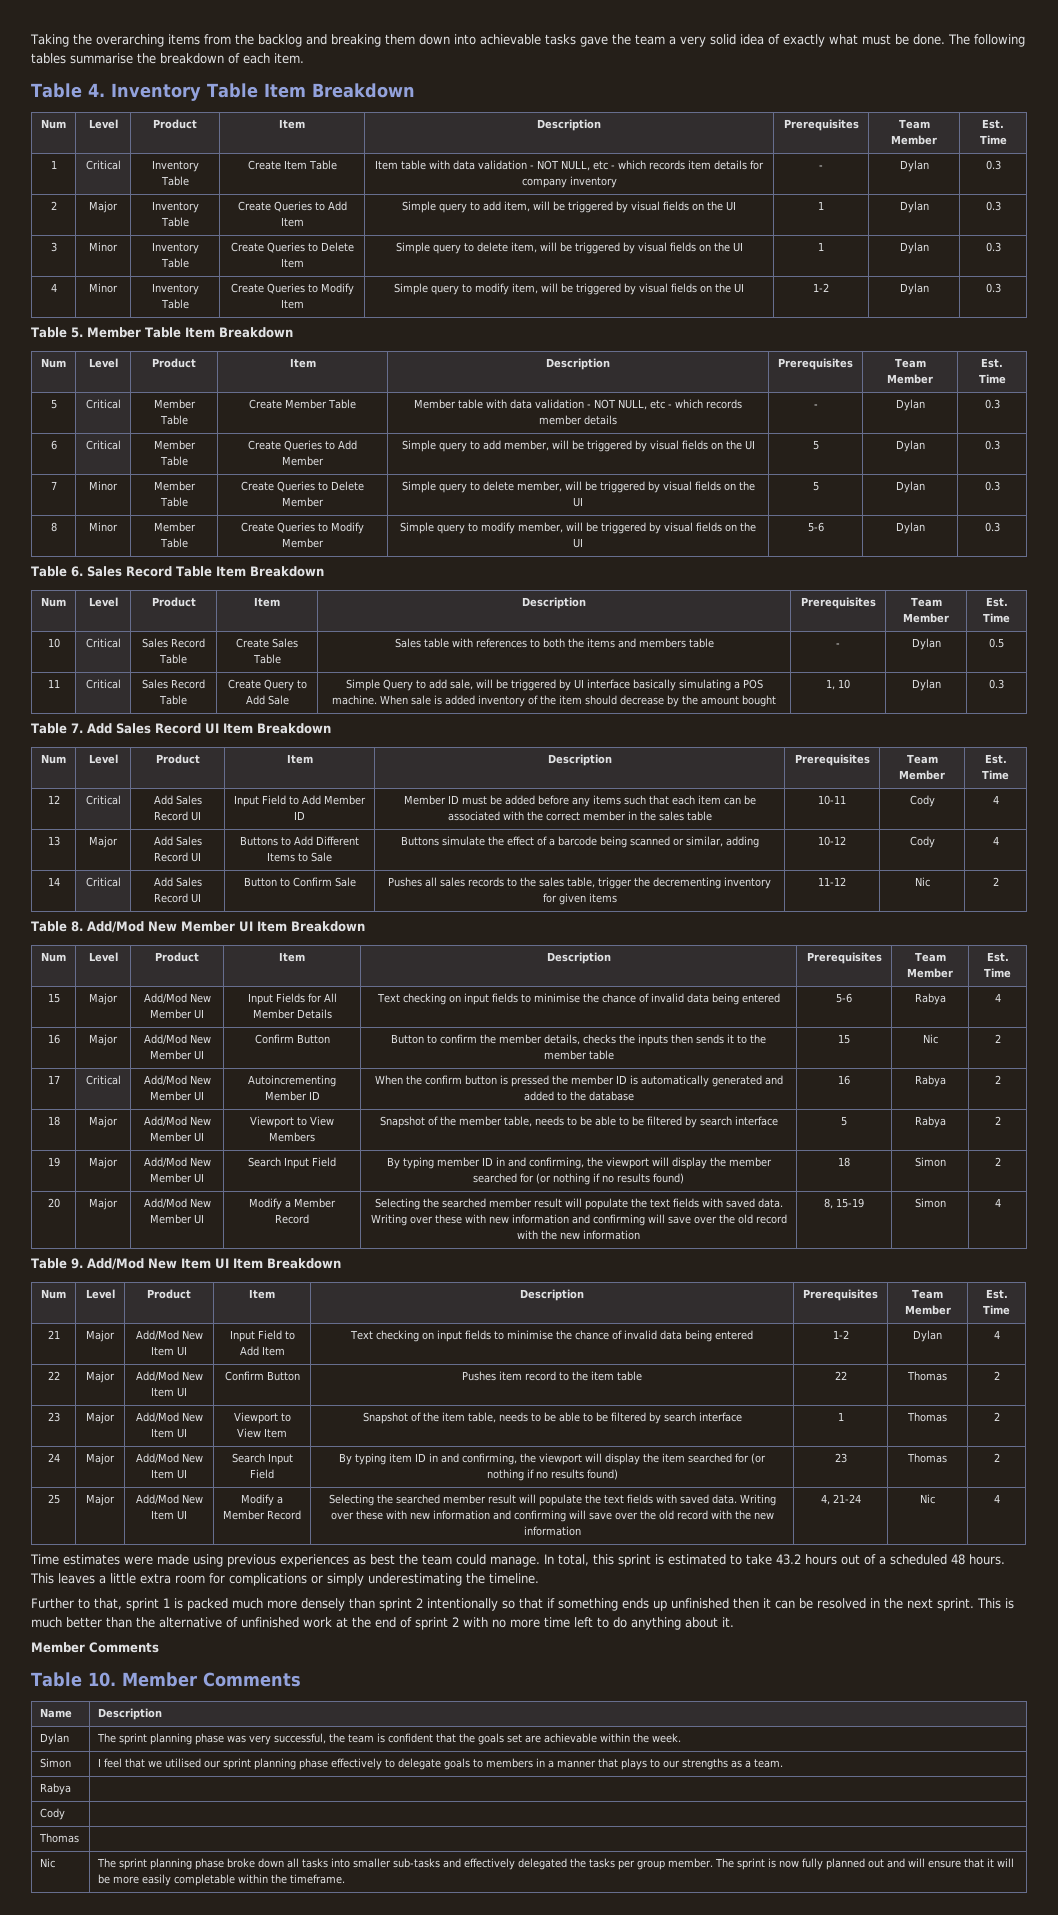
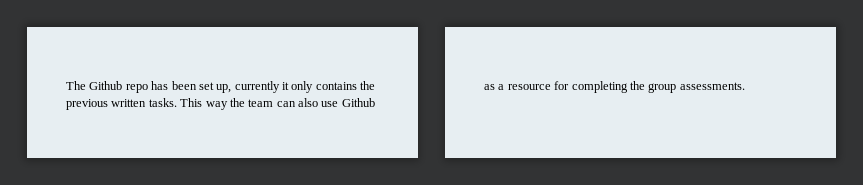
- Taking the overarching items from the backlog and breaking them down into achievable tasks gave the team a very solid idea of exactly what must be done. The following tables summarise the breakdown of each item.
- Table 4. Inventory Table Item Breakdown
- Num | Level | Product | Item | Description | Prerequisites | Team Member | Est. Time
- 1 | Critical | Inventory Table | Create Item Table | Item table with data validation - NOT NULL, etc - which records item details for company inventory | - | Dylan | 0.3
- 2 | Major | Inventory Table | Create Queries to Add Item | Simple query to add item, will be triggered by visual fields on the UI | 1 | Dylan | 0.3
- 3 | Minor | Inventory Table | Create Queries to Delete Item | Simple query to delete item, will be triggered by visual fields on the UI | 1 | Dylan | 0.3
- 4 | Minor | Inventory Table | Create Queries to Modify Item | Simple query to modify item, will be triggered by visual fields on the UI | 1-2 | Dylan | 0.3
- Table 5. Member Table Item Breakdown
- Num | Level | Product | Item | Description | Prerequisites | Team Member | Est. Time
- 5 | Critical | Member Table | Create Member Table | Member table with data validation - NOT NULL, etc - which records member details | - | Dylan | 0.3
- 6 | Critical | Member Table | Create Queries to Add Member | Simple query to add member, will be triggered by visual fields on the UI | 5 | Dylan | 0.3
- 7 | Minor | Member Table | Create Queries to Delete Member | Simple query to delete member, will be triggered by visual fields on the UI | 5 | Dylan | 0.3
- 8 | Minor | Member Table | Create Queries to Modify Member | Simple query to modify member, will be triggered by visual fields on the UI | 5-6 | Dylan | 0.3
- Table 6. Sales Record Table Item Breakdown
- Num | Level | Product | Item | Description | Prerequisites | Team Member | Est. Time
- 10 | Critical | Sales Record Table | Create Sales Table | Sales table with references to both the items and members table | - | Dylan | 0.5
- 11 | Critical | Sales Record Table | Create Query to Add Sale | Simple Query to add sale, will be triggered by UI interface basically simulating a POS machine. When sale is added inventory of the item should decrease by the amount bought | 1, 10 | Dylan | 0.3
- Table 7. Add Sales Record UI Item Breakdown
- Num | Level | Product | Item | Description | Prerequisites | Team Member | Est. Time
- 12 | Critical | Add Sales Record UI | Input Field to Add Member ID | Member ID must be added before any items such that each item can be associated with the correct member in the sales table | 10-11 | Cody | 4
- 13 | Major | Add Sales Record UI | Buttons to Add Different Items to Sale | Buttons simulate the effect of a barcode being scanned or similar, adding | 10-12 | Cody | 4
- 14 | Critical | Add Sales Record UI | Button to Confirm Sale | Pushes all sales records to the sales table, trigger the decrementing inventory for given items | 11-12 | Nic | 2
- Table 8. Add/Mod New Member UI Item Breakdown
- Num | Level | Product | Item | Description | Prerequisites | Team Member | Est. Time
- 15 | Major | Add/Mod New Member UI | Input Fields for All Member Details | Text checking on input fields to minimise the chance of invalid data being entered | 5-6 | Rabya | 4
- 16 | Major | Add/Mod New Member UI | Confirm Button | Button to confirm the member details, checks the inputs then sends it to the member table | 15 | Nic | 2
- 17 | Critical | Add/Mod New Member UI | Autoincrementing Member ID | When the confirm button is pressed the member ID is automatically generated and added to the database | 16 | Rabya | 2
- 18 | Major | Add/Mod New Member UI | Viewport to View Members | Snapshot of the member table, needs to be able to be filtered by search interface | 5 | Rabya | 2
- 19 | Major | Add/Mod New Member UI | Search Input Field | By typing member ID in and confirming, the viewport will display the member searched for (or nothing if no results found) | 18 | Simon | 2
- 20 | Major | Add/Mod New Member UI | Modify a Member Record | Selecting the searched member result will populate the text fields with saved data. Writing over these with new information and confirming will save over the old record with the new information | 8, 15-19 | Simon | 4
- Table 9. Add/Mod New Item UI Item Breakdown
- Num | Level | Product | Item | Description | Prerequisites | Team Member | Est. Time
- 21 | Major | Add/Mod New Item UI | Input Field to Add Item | Text checking on input fields to minimise the chance of invalid data being entered | 1-2 | Dylan | 4
- 22 | Major | Add/Mod New Item UI | Confirm Button | Pushes item record to the item table | 22 | Thomas | 2
- 23 | Major | Add/Mod New Item UI | Viewport to View Item | Snapshot of the item table, needs to be able to be filtered by search interface | 1 | Thomas | 2
- 24 | Major | Add/Mod New Item UI | Search Input Field | By typing item ID in and confirming, the viewport will display the item searched for (or nothing if no results found) | 23 | Thomas | 2
- 25 | Major | Add/Mod New Item UI | Modify a Member Record | Selecting the searched member result will populate the text fields with saved data. Writing over these with new information and confirming will save over the old record with the new information | 4, 21-24 | Nic | 4
- Time estimates were made using previous experiences as best the team could manage. In total, this sprint is estimated to take 43.2 hours out of a scheduled 48 hours. This leaves a little extra room for complications or simply underestimating the timeline.
- Further to that, sprint 1 is packed much more densely than sprint 2 intentionally so that if something ends up unfinished then it can be resolved in the next sprint. This is much better than the alternative of unfinished work at the end of sprint 2 with no more time left to do anything about it.
- Member Comments
- Table 10. Member Comments
- Name | Description
- Dylan | The sprint planning phase was very successful, the team is confident that the goals set are achievable within the week.
- Simon | I feel that we utilised our sprint planning phase effectively to delegate goals to members in a manner that plays to our strengths as a team.
- Rabya |
- Cody |
- Thomas |
- Nic | The sprint planning phase broke down all tasks into smaller sub-tasks and effectively delegated the tasks per group member. The sprint is now fully planned out and will ensure that it will be more easily completable within the timeframe.
+ The Github repo has been set up, currently it only contains the previous written tasks. This way the team can also use Github as a resource for completing the group assessments.

